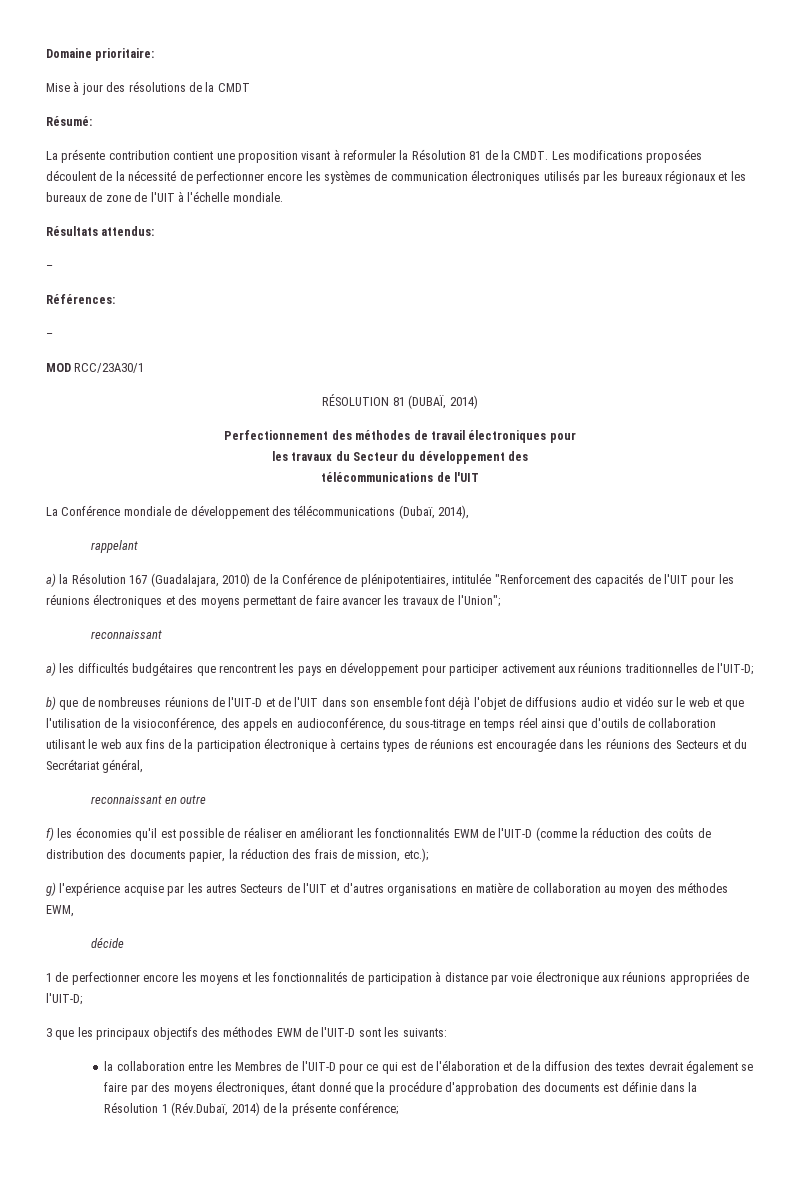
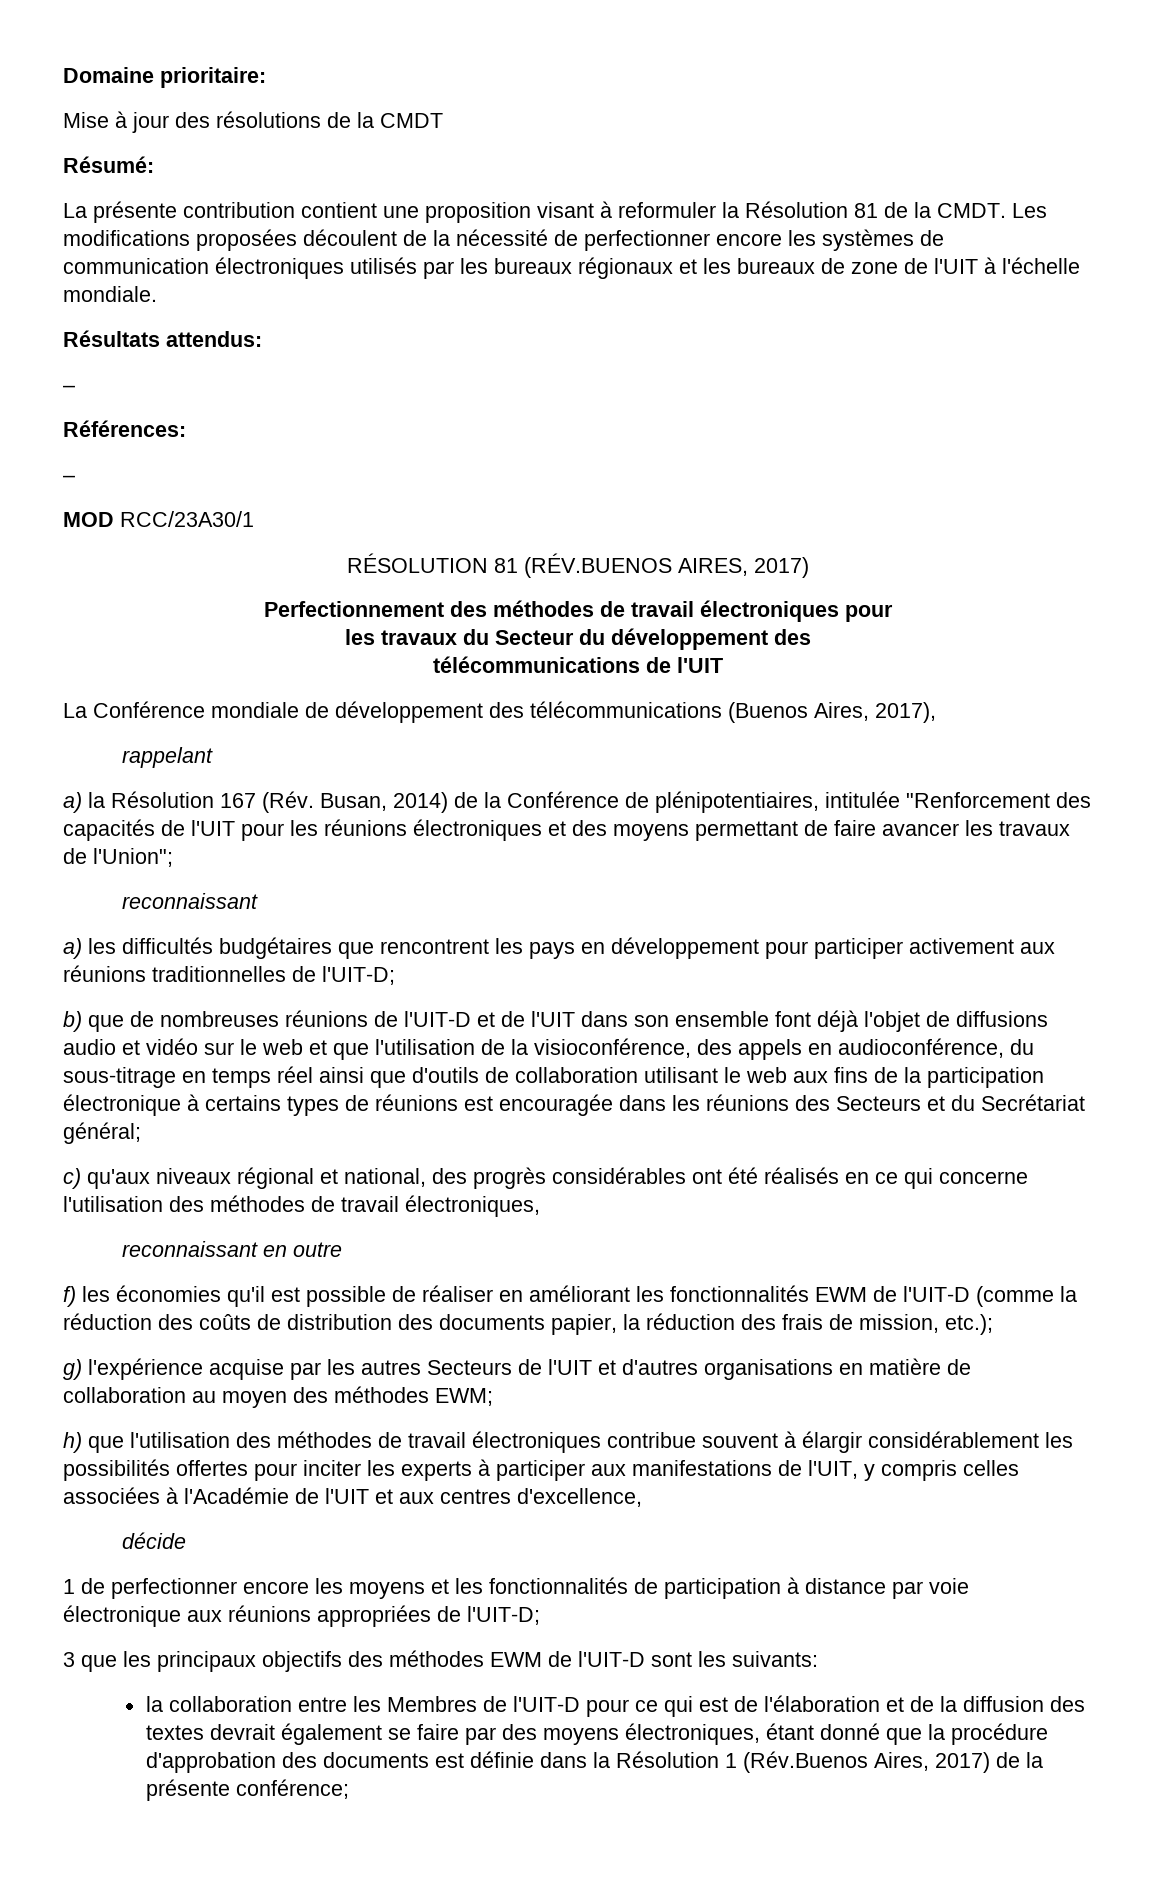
- RÉSOLUTION 81 (DUBAÏ, 2014)
+ RÉSOLUTION 81 (RÉV.BUENOS AIRES, 2017)
- La Conférence mondiale de développement des télécommunications (Dubaï, 2014),
+ La Conférence mondiale de développement des télécommunications (Buenos Aires, 2017),
- a) la Résolution 167 (Guadalajara, 2010) de la Conférence de plénipotentiaires, intitulée "Renforcement des capacités de l'UIT pour les réunions électroniques et des moyens permettant de faire avancer les travaux de l'Union";
+ a) la Résolution 167 (Rév. Busan, 2014) de la Conférence de plénipotentiaires, intitulée "Renforcement des capacités de l'UIT pour les réunions électroniques et des moyens permettant de faire avancer les travaux de l'Union";
- b) que de nombreuses réunions de l'UIT-D et de l'UIT dans son ensemble font déjà l'objet de diffusions audio et vidéo sur le web et que l'utilisation de la visioconférence, des appels en audioconférence, du sous-titrage en temps réel ainsi que d'outils de collaboration utilisant le web aux fins de la participation électronique à certains types de réunions est encouragée dans les réunions des Secteurs et du Secrétariat général,
+ b) que de nombreuses réunions de l'UIT-D et de l'UIT dans son ensemble font déjà l'objet de diffusions audio et vidéo sur le web et que l'utilisation de la visioconférence, des appels en audioconférence, du sous-titrage en temps réel ainsi que d'outils de collaboration utilisant le web aux fins de la participation électronique à certains types de réunions est encouragée dans les réunions des Secteurs et du Secrétariat général;
+ c) qu'aux niveaux régional et national, des progrès considérables ont été réalisés en ce qui concerne l'utilisation des méthodes de travail électroniques,
- g) l'expérience acquise par les autres Secteurs de l'UIT et d'autres organisations en matière de collaboration au moyen des méthodes EWM,
+ g) l'expérience acquise par les autres Secteurs de l'UIT et d'autres organisations en matière de collaboration au moyen des méthodes EWM;
+ h) que l'utilisation des méthodes de travail électroniques contribue souvent à élargir considérablement les possibilités offertes pour inciter les experts à participer aux manifestations de l'UIT, y compris celles associées à l'Académie de l'UIT et aux centres d'excellence,
- la collaboration entre les Membres de l'UIT-D pour ce qui est de l'élaboration et de la diffusion des textes devrait également se faire par des moyens électroniques, étant donné que la procédure d'approbation des documents est définie dans la Résolution 1 (Rév.Dubaï, 2014) de la présente conférence;
+ la collaboration entre les Membres de l'UIT-D pour ce qui est de l'élaboration et de la diffusion des textes devrait également se faire par des moyens électroniques, étant donné que la procédure d'approbation des documents est définie dans la Résolution 1 (Rév.Buenos Aires, 2017) de la présente conférence;

